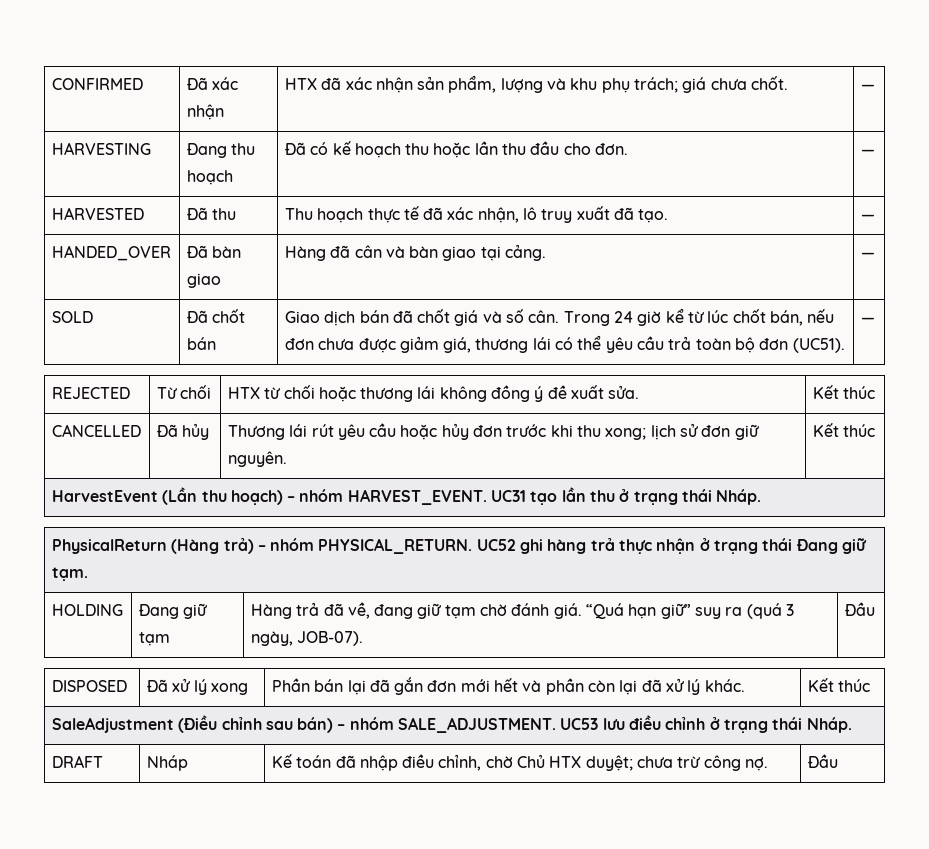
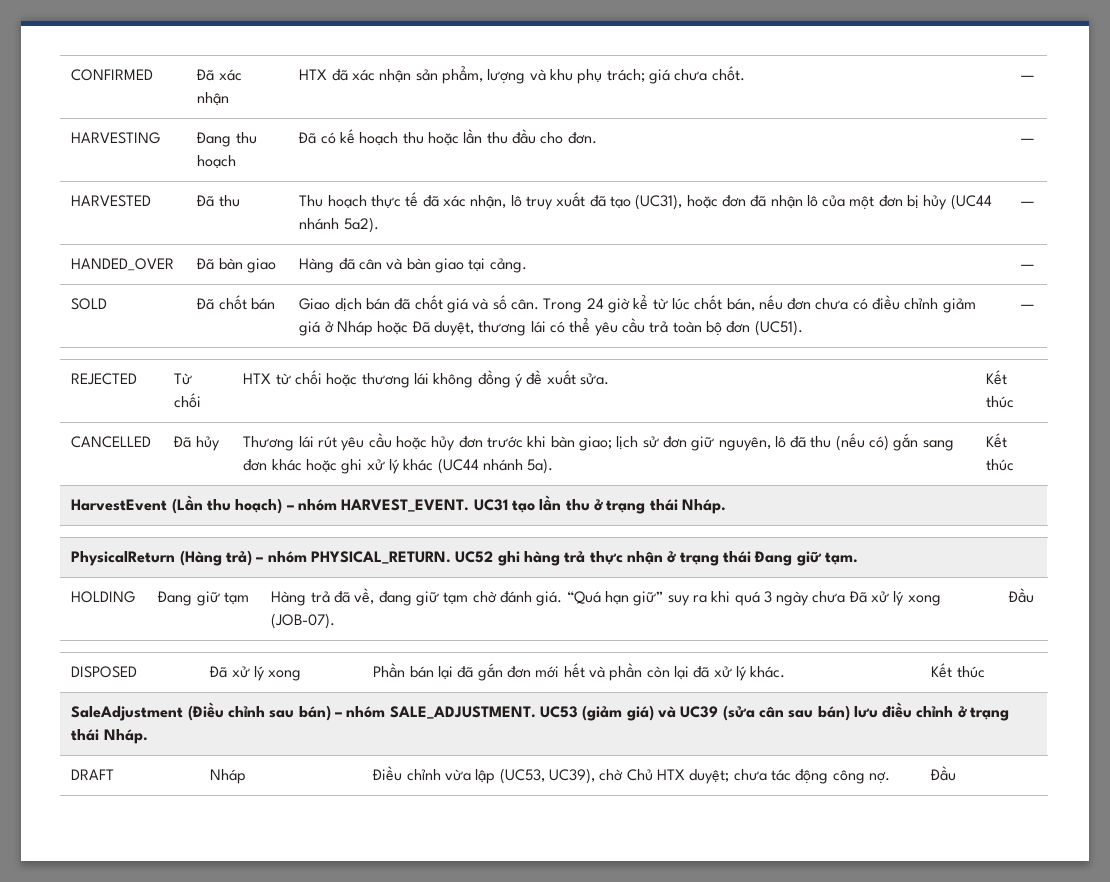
- HARVESTED | Đã thu | Thu hoạch thực tế đã xác nhận, lô truy xuất đã tạo. | —
+ HARVESTED | Đã thu | Thu hoạch thực tế đã xác nhận, lô truy xuất đã tạo (UC31), hoặc đơn đã nhận lô của một đơn bị hủy (UC44 nhánh 5a2). | —
- Trong 24 giờ kể từ lúc chốt bán, nếu đơn chưa được giảm giá, thương lái có thể yêu cầu trả toàn bộ đơn (UC51).
+ Trong 24 giờ kể từ lúc chốt bán, nếu đơn chưa có điều chỉnh giảm giá ở Nháp hoặc Đã duyệt, thương lái có thể yêu cầu trả toàn bộ đơn (UC51).
- CANCELLED | Đã hủy | Thương lái rút yêu cầu hoặc hủy đơn trước khi thu xong; lịch sử đơn giữ nguyên. | Kết thúc
+ CANCELLED | Đã hủy | Thương lái rút yêu cầu hoặc hủy đơn trước khi bàn giao; lịch sử đơn giữ nguyên, lô đã thu (nếu có) gắn sang đơn khác hoặc ghi xử lý khác (UC44 nhánh 5a). | Kết thúc
- HOLDING | Đang giữ tạm | Hàng trả đã về, đang giữ tạm chờ đánh giá. “Quá hạn giữ” suy ra (quá 3 ngày, JOB-07). | Đầu
+ HOLDING | Đang giữ tạm | Hàng trả đã về, đang giữ tạm chờ đánh giá. “Quá hạn giữ” suy ra khi quá 3 ngày chưa Đã xử lý xong (JOB-07). | Đầu
- SaleAdjustment (Điều chỉnh sau bán) – nhóm SALE_ADJUSTMENT. UC53 lưu điều chỉnh ở trạng thái Nháp.
+ SaleAdjustment (Điều chỉnh sau bán) – nhóm SALE_ADJUSTMENT. UC53 (giảm giá) và UC39 (sửa cân sau bán) lưu điều chỉnh ở trạng thái Nháp.
- DRAFT | Nháp | Kế toán đã nhập điều chỉnh, chờ Chủ HTX duyệt; chưa trừ công nợ. | Đầu
+ DRAFT | Nháp | Điều chỉnh vừa lập (UC53, UC39), chờ Chủ HTX duyệt; chưa tác động công nợ. | Đầu

